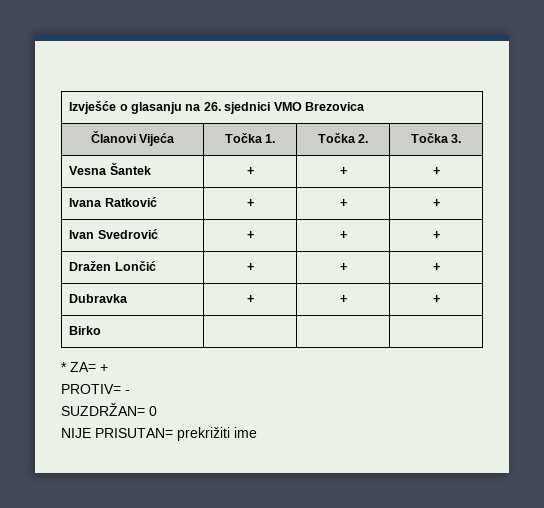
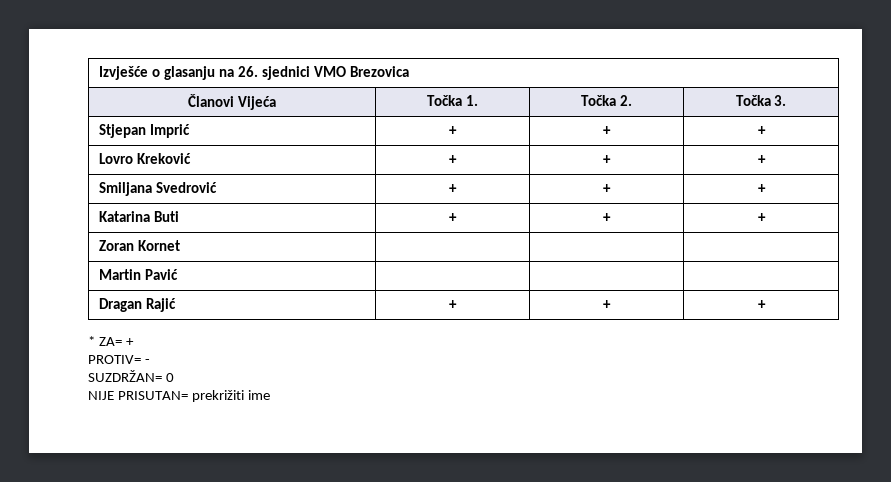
- Vesna Šantek | + | + | +
- Ivana Ratković | + | + | +
- Ivan Svedrović | + | + | +
+ Stjepan Imprić | + | + | +
+ Lovro Kreković | + | + | +
+ Smiljana Svedrović | + | + | +
- Dražen Lončić | + | + | +
- Dubravka | + | + | +
- Birko | | |
+ Katarina Buti | + | + | +
+ Zoran Kornet | | |
+ Martin Pavić | | |
+ Dragan Rajić | + | + | +

